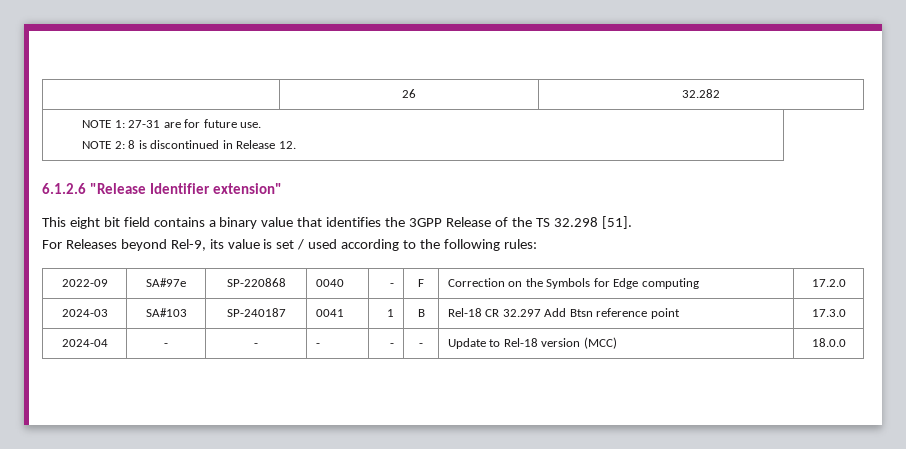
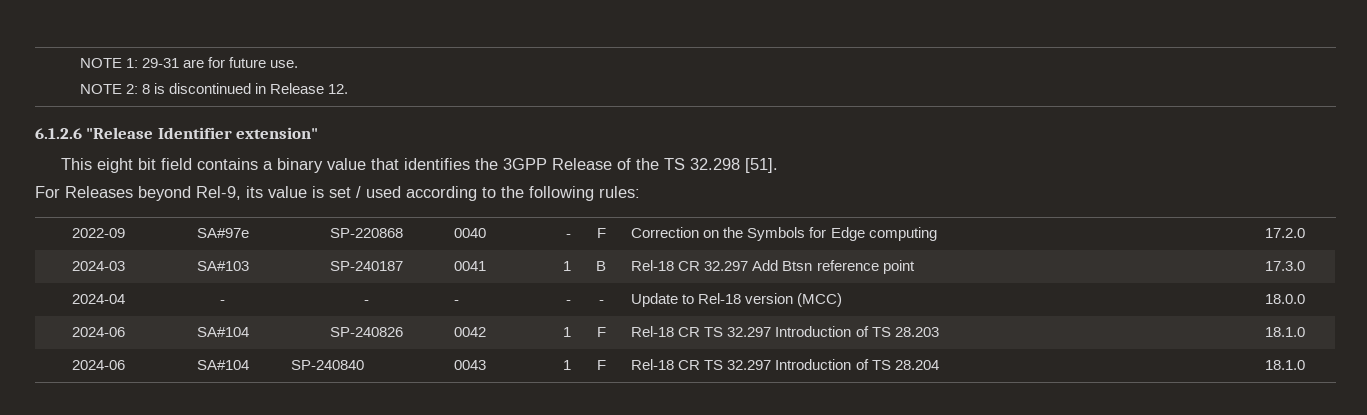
- | 26 | 32.282
- NOTE 1: 27-31 are for future use.
+ NOTE 1: 29-31 are for future use.
+ 2024-06 | SA#104 | SP-240826 | 0042 | 1 | F | Rel-18 CR TS 32.297 Introduction of TS 28.203 | 18.1.0
+ 2024-06 | SA#104 | SP-240840 | 0043 | 1 | F | Rel-18 CR TS 32.297 Introduction of TS 28.204 | 18.1.0

